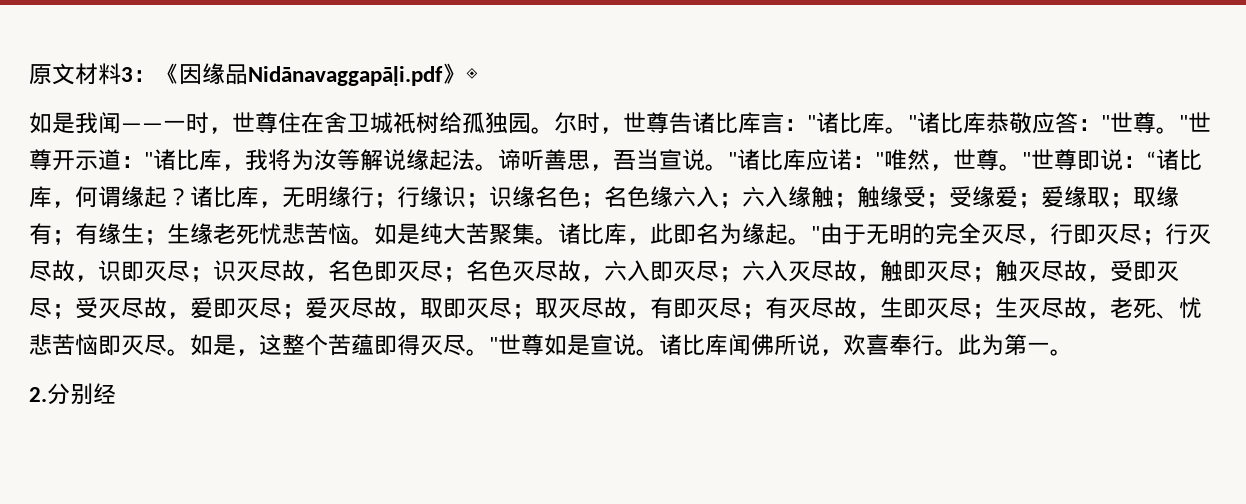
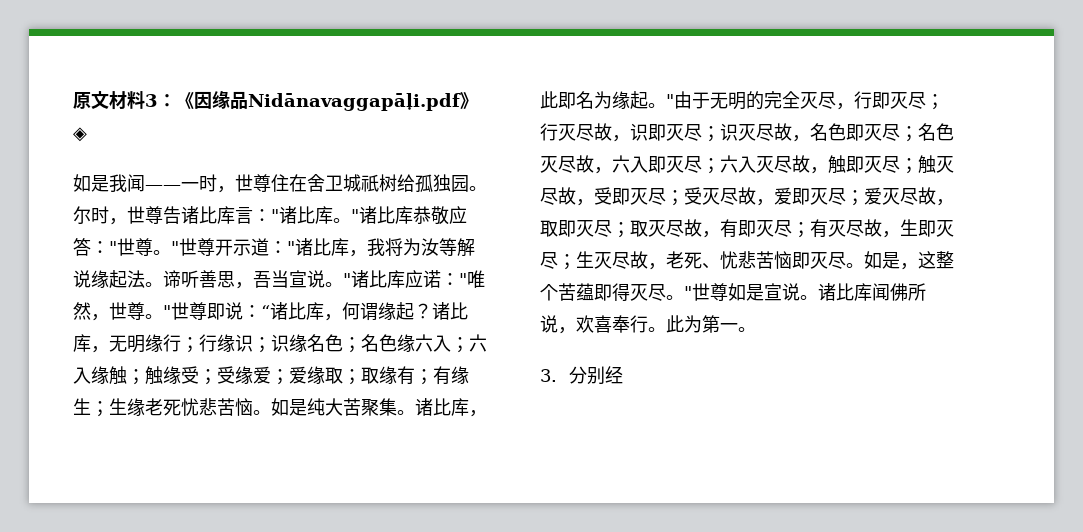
- 2.分别经
+ 3.分别经

